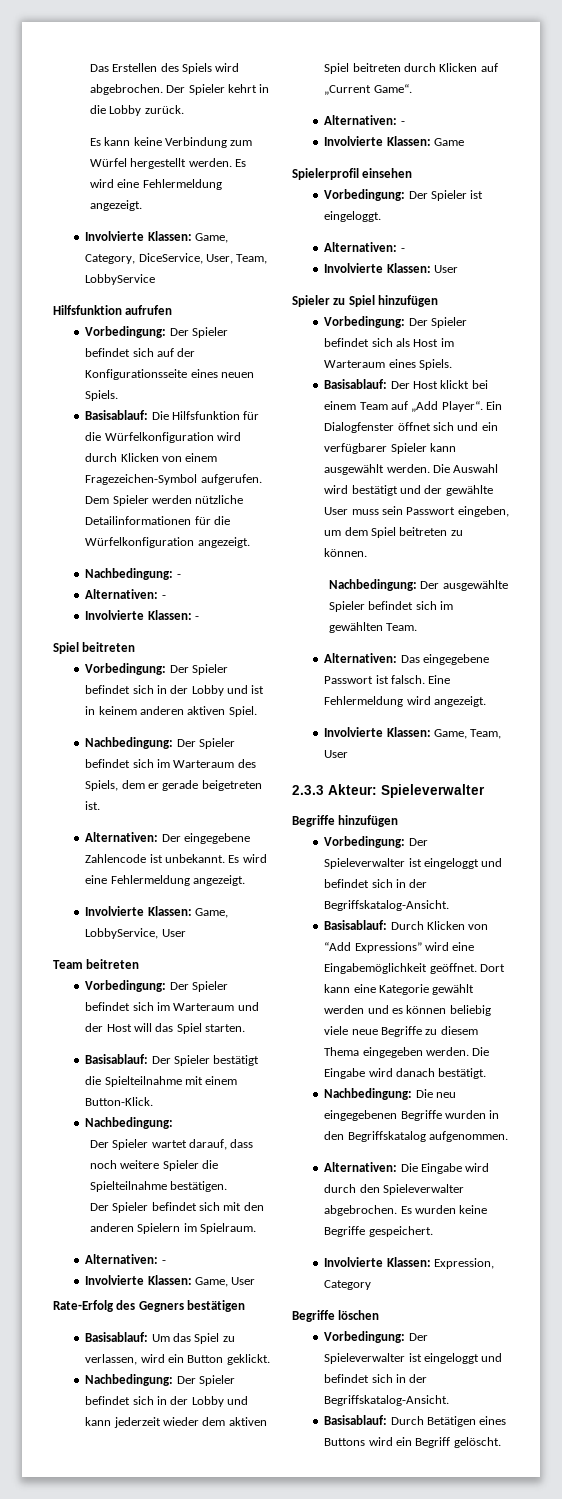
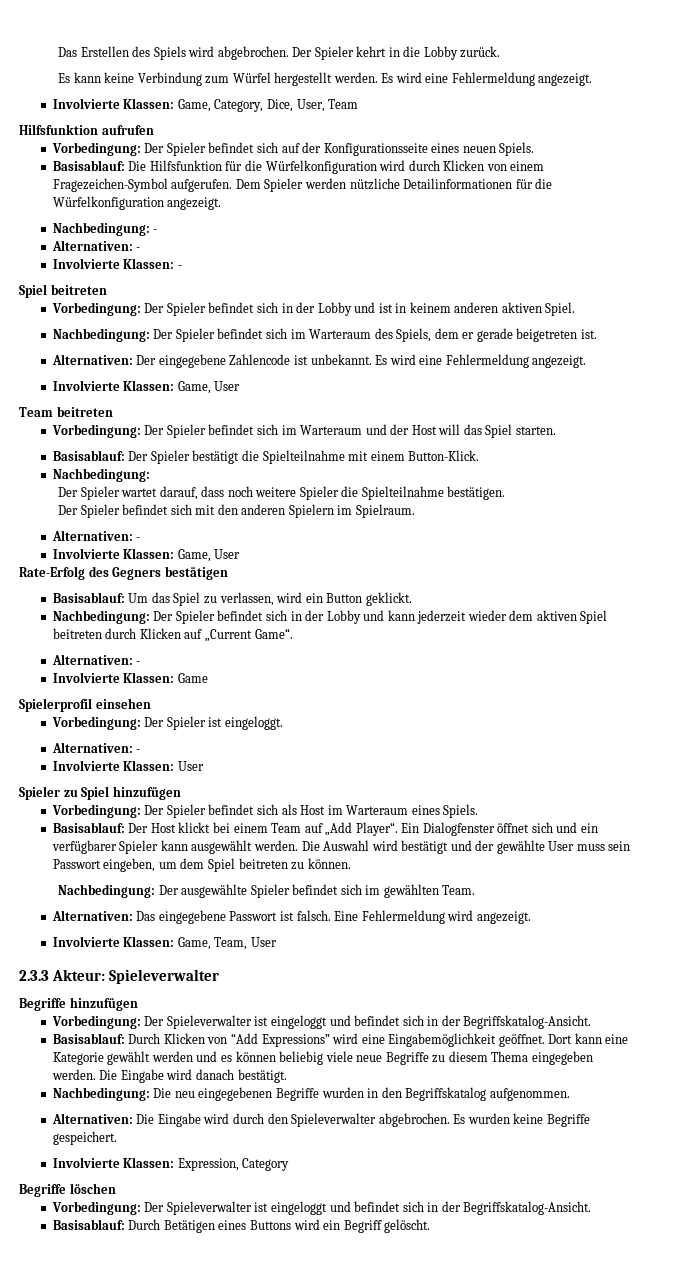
- Involvierte Klassen: Game, Category, DiceService, User, Team, LobbyService
+ Involvierte Klassen: Game, Category, Dice, User, Team
  Alternativen: Der eingegebene Zahlencode ist unbekannt. Es wird eine Fehlermeldung angezeigt.
- Involvierte Klassen: Game, LobbyService, User
+ Involvierte Klassen: Game, User

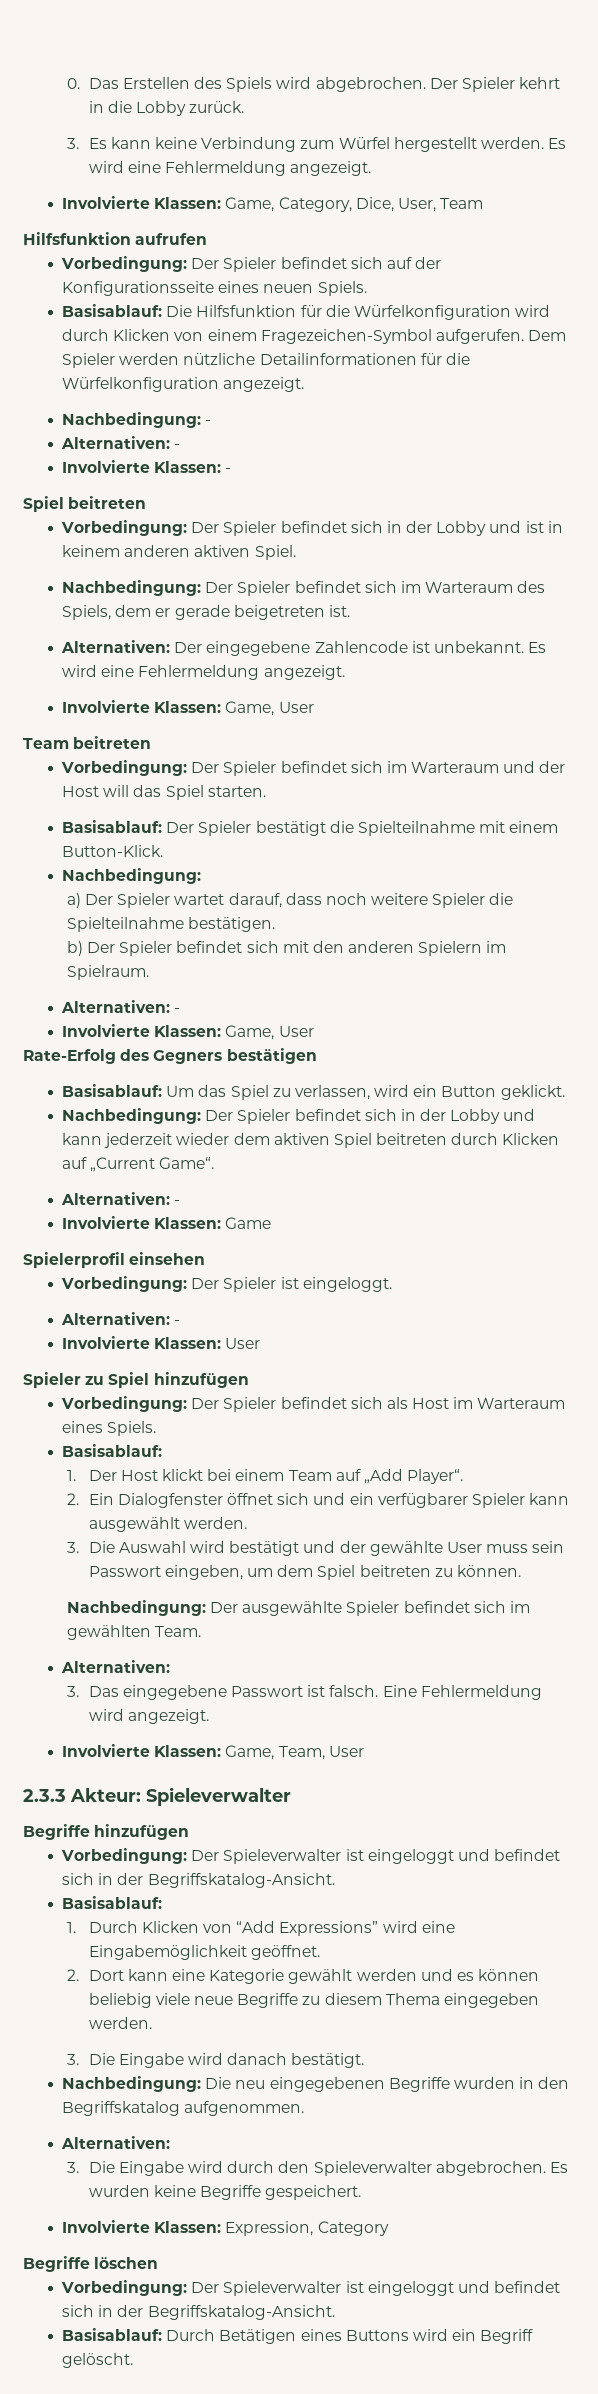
- Das Erstellen des Spiels wird abgebrochen.
+ 0. Das Erstellen des Spiels wird abgebrochen.
- Es kann keine Verbindung zum Würfel hergestellt werden.
+ 3. Es kann keine Verbindung zum Würfel hergestellt werden.
- Der Spieler wartet darauf, dass noch weitere Spieler die Spielteilnahme bestätigen.
+ a) Der Spieler wartet darauf, dass noch weitere Spieler die Spielteilnahme bestätigen.
- Der Spieler befindet sich mit den anderen Spielern im Spielraum.
+ b) Der Spieler befindet sich mit den anderen Spielern im Spielraum.
  Vorbedingung: Der Spieler befindet sich als Host im Warteraum eines Spiels.
- Basisablauf: Der Host klickt bei einem Team auf „Add Player“. Ein Dialogfenster öffnet sich und ein verfügbarer Spieler kann ausgewählt werden. Die Auswahl wird bestätigt und der gewählte User muss sein Passwort eingeben, um dem Spiel beitreten zu können.
+ Basisablauf:
+ 1. Der Host klickt bei einem Team auf „Add Player“.
+ 2. Ein Dialogfenster öffnet sich und ein verfügbarer Spieler kann ausgewählt werden.
+ 3. Die Auswahl wird bestätigt und der gewählte User muss sein Passwort eingeben, um dem Spiel beitreten zu können.
  Nachbedingung: Der ausgewählte Spieler befindet sich im gewählten Team.
- Alternativen: Das eingegebene Passwort ist falsch.
+ Alternativen:
+ 3. Das eingegebene Passwort ist falsch.
  Begriffe hinzufügen
  Vorbedingung: Der Spieleverwalter ist eingeloggt und befindet sich in der Begriffskatalog-Ansicht.
- Basisablauf: Durch Klicken von “Add Expressions” wird eine Eingabemöglichkeit geöffnet. Dort kann eine Kategorie gewählt werden und es können beliebig viele neue Begriffe zu diesem Thema eingegeben werden. Die Eingabe wird danach bestätigt.
+ Basisablauf:
+ 1. Durch Klicken von “Add Expressions” wird eine Eingabemöglichkeit geöffnet.
+ 2. Dort kann eine Kategorie gewählt werden und es können beliebig viele neue Begriffe zu diesem Thema eingegeben werden.
+ 3. Die Eingabe wird danach bestätigt.
  Nachbedingung: Die neu eingegebenen Begriffe wurden in den Begriffskatalog aufgenommen.
- Alternativen: Die Eingabe wird durch den Spieleverwalter abgebrochen.
+ Alternativen:
+ 3. Die Eingabe wird durch den Spieleverwalter abgebrochen.

